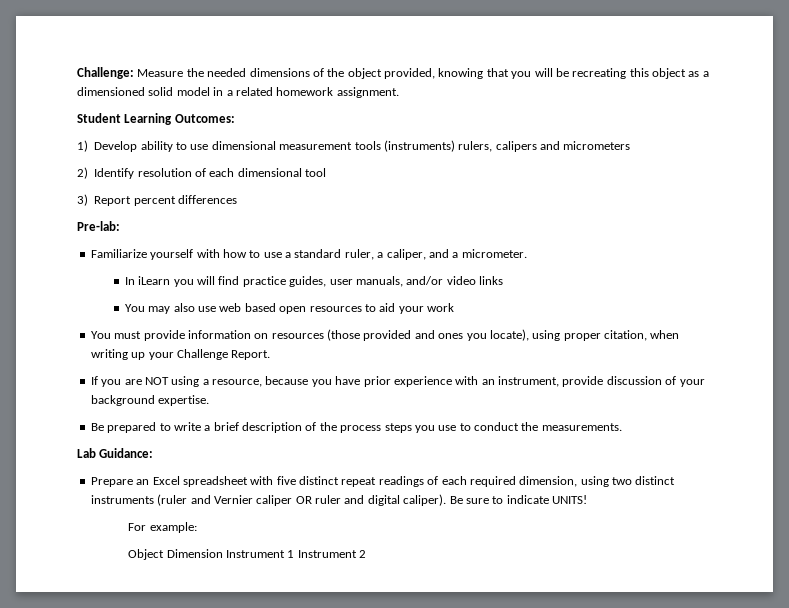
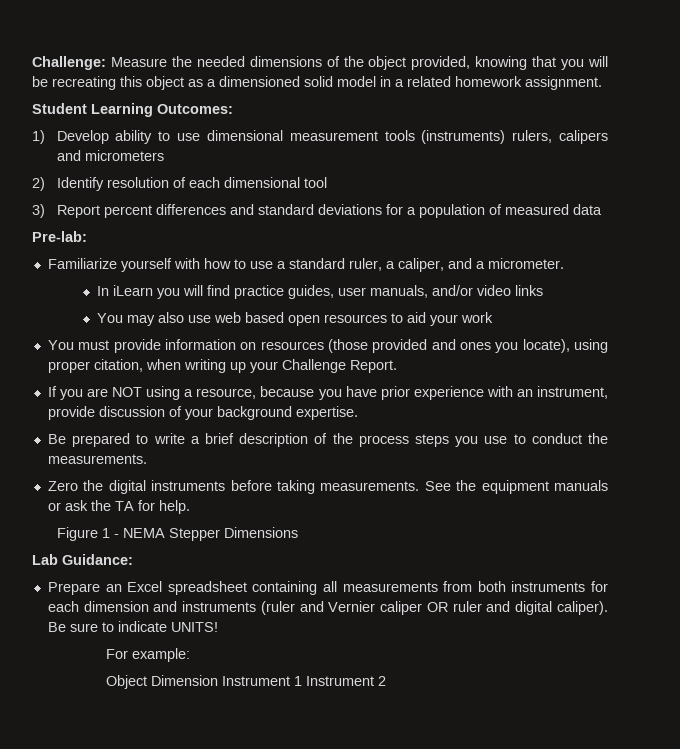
- 3) Report percent differences
+ 3) Report percent differences and standard deviations for a population of measured data
+ Zero the digital instruments before taking measurements. See the equipment manuals or ask the TA for help.
+ Figure 1 - NEMA Stepper Dimensions
- Prepare an Excel spreadsheet with five distinct repeat readings of each required dimension, using two distinct instruments (ruler and Vernier caliper OR ruler and digital caliper).
+ Prepare an Excel spreadsheet containing all measurements from both instruments for each dimension and instruments (ruler and Vernier caliper OR ruler and digital caliper).

